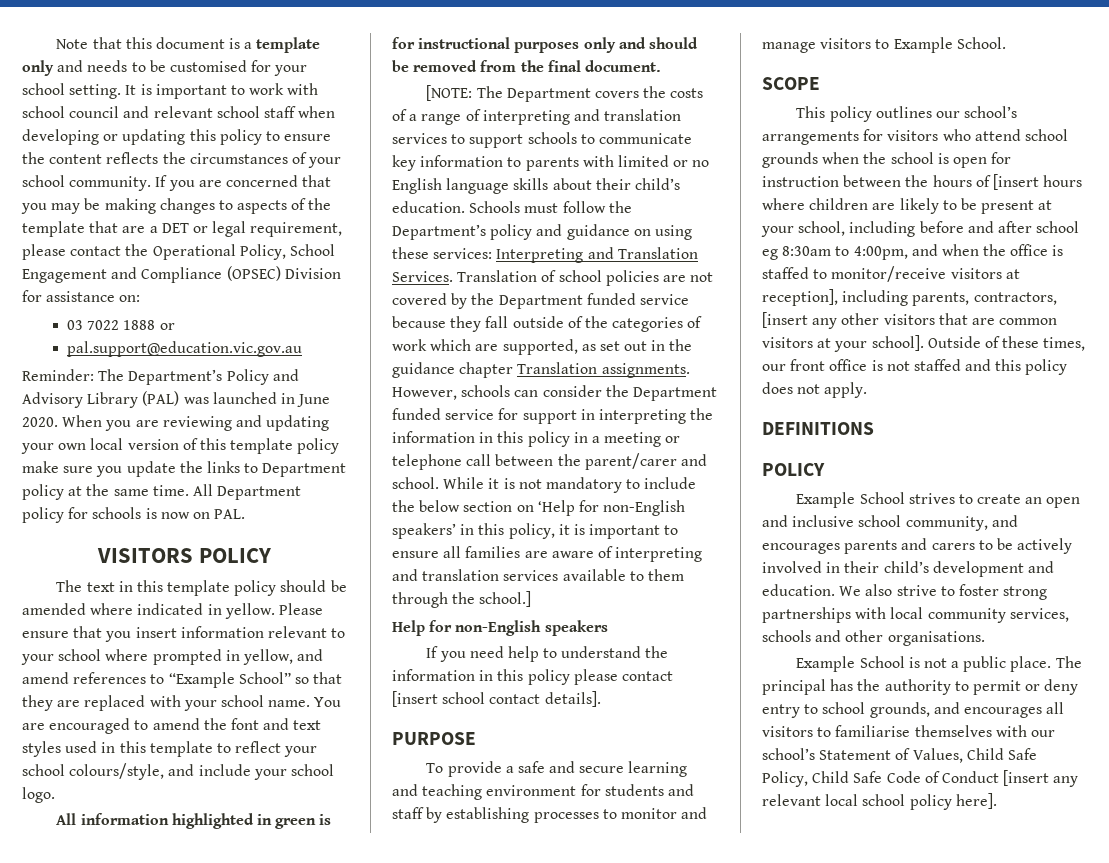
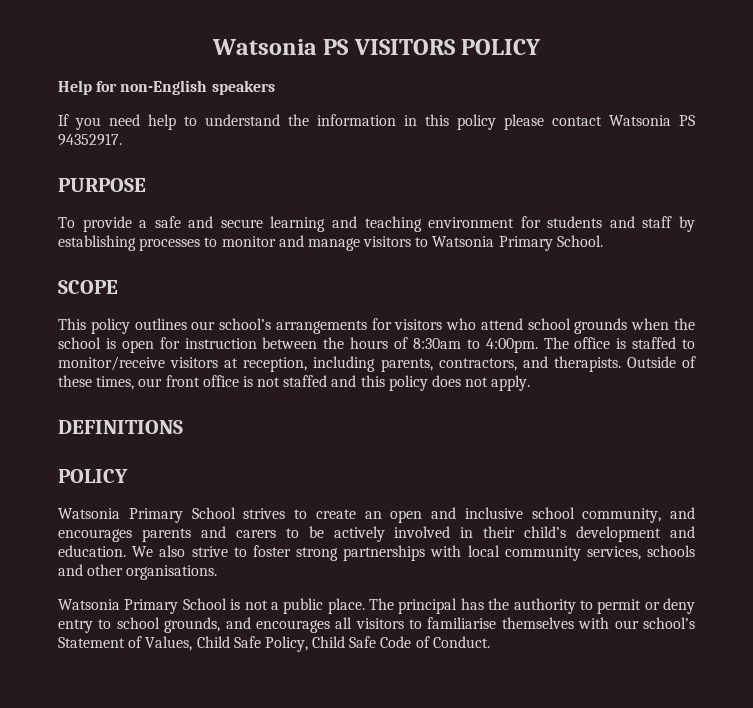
- Note that this document is a template only and needs to be customised for your school setting. It is important to work with school council and relevant school staff when developing or updating this policy to ensure the content reflects the circumstances of your school community. If you are concerned that you may be making changes to aspects of the template that are a DET or legal requirement, please contact the Operational Policy, School Engagement and Compliance (OPSEC) Division for assistance on:
- 03 7022 1888 or
- pal.support@education.vic.gov.au
- Reminder: The Department’s Policy and Advisory Library (PAL) was launched in June 2020. When you are reviewing and updating your own local version of this template policy make sure you update the links to Department policy at the same time. All Department policy for schools is now on PAL.
- VISITORS POLICY
- The text in this template policy should be amended where indicated in yellow. Please ensure that you insert information relevant to your school where prompted in yellow, and amend references to “Example School” so that they are replaced with your school name. You are encouraged to amend the font and text styles used in this template to reflect your school colours/style, and include your school logo.
- All information highlighted in green is for instructional purposes only and should be removed from the final document.
- [NOTE: The Department covers the costs of a range of interpreting and translation services to support schools to communicate key information to parents with limited or no English language skills about their child’s education. Schools must follow the Department’s policy and guidance on using these services: Interpreting and Translation Services. Translation of school policies are not covered by the Department funded service because they fall outside of the categories of work which are supported, as set out in the guidance chapter Translation assignments. However, schools can consider the Department funded service for support in interpreting the information in this policy in a meeting or telephone call between the parent/carer and school. While it is not mandatory to include the below section on ‘Help for non-English speakers’ in this policy, it is important to ensure all families are aware of interpreting and translation services available to them through the school.]
+ Watsonia PS VISITORS POLICY
- If you need help to understand the information in this policy please contact [insert school contact details].
+ If you need help to understand the information in this policy please contact Watsonia PS 94352917.
- To provide a safe and secure learning and teaching environment for students and staff by establishing processes to monitor and manage visitors to Example School.
+ To provide a safe and secure learning and teaching environment for students and staff by establishing processes to monitor and manage visitors to Watsonia Primary School.
- This policy outlines our school’s arrangements for visitors who attend school grounds when the school is open for instruction between the hours of [insert hours where children are likely to be present at your school, including before and after school eg 8:30am to 4:00pm, and when the office is staffed to monitor/receive visitors at reception], including parents, contractors, [insert any other visitors that are common visitors at your school].
+ This policy outlines our school’s arrangements for visitors who attend school grounds when the school is open for instruction between the hours of 8:30am to 4:00pm. The office is staffed to monitor/receive visitors at reception, including parents, contractors, and therapists.
- Example School strives to create an open and inclusive school community, and encourages parents and carers to be actively involved in their child’s development and education.
+ Watsonia Primary School strives to create an open and inclusive school community, and encourages parents and carers to be actively involved in their child’s development and education.
- Example School is not a public place.
+ Watsonia Primary School is not a public place.
- The principal has the authority to permit or deny entry to school grounds, and encourages all visitors to familiarise themselves with our school’s Statement of Values, Child Safe Policy, Child Safe Code of Conduct [insert any relevant local school policy here].
+ The principal has the authority to permit or deny entry to school grounds, and encourages all visitors to familiarise themselves with our school’s Statement of Values, Child Safe Policy, Child Safe Code of Conduct.

